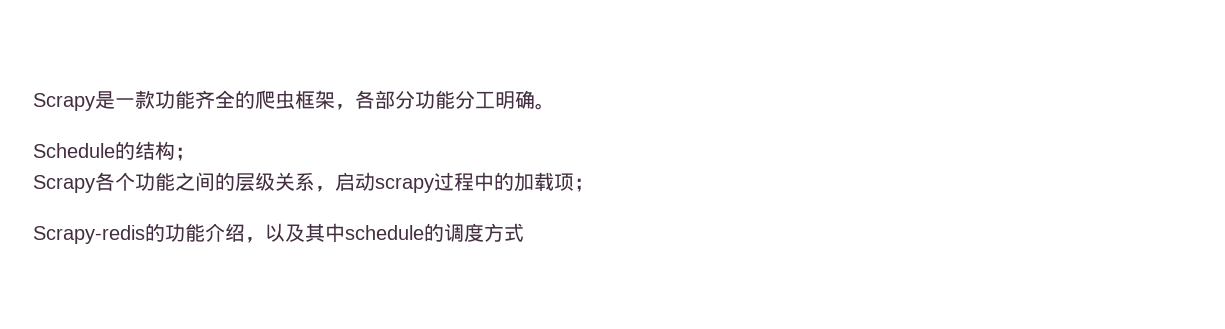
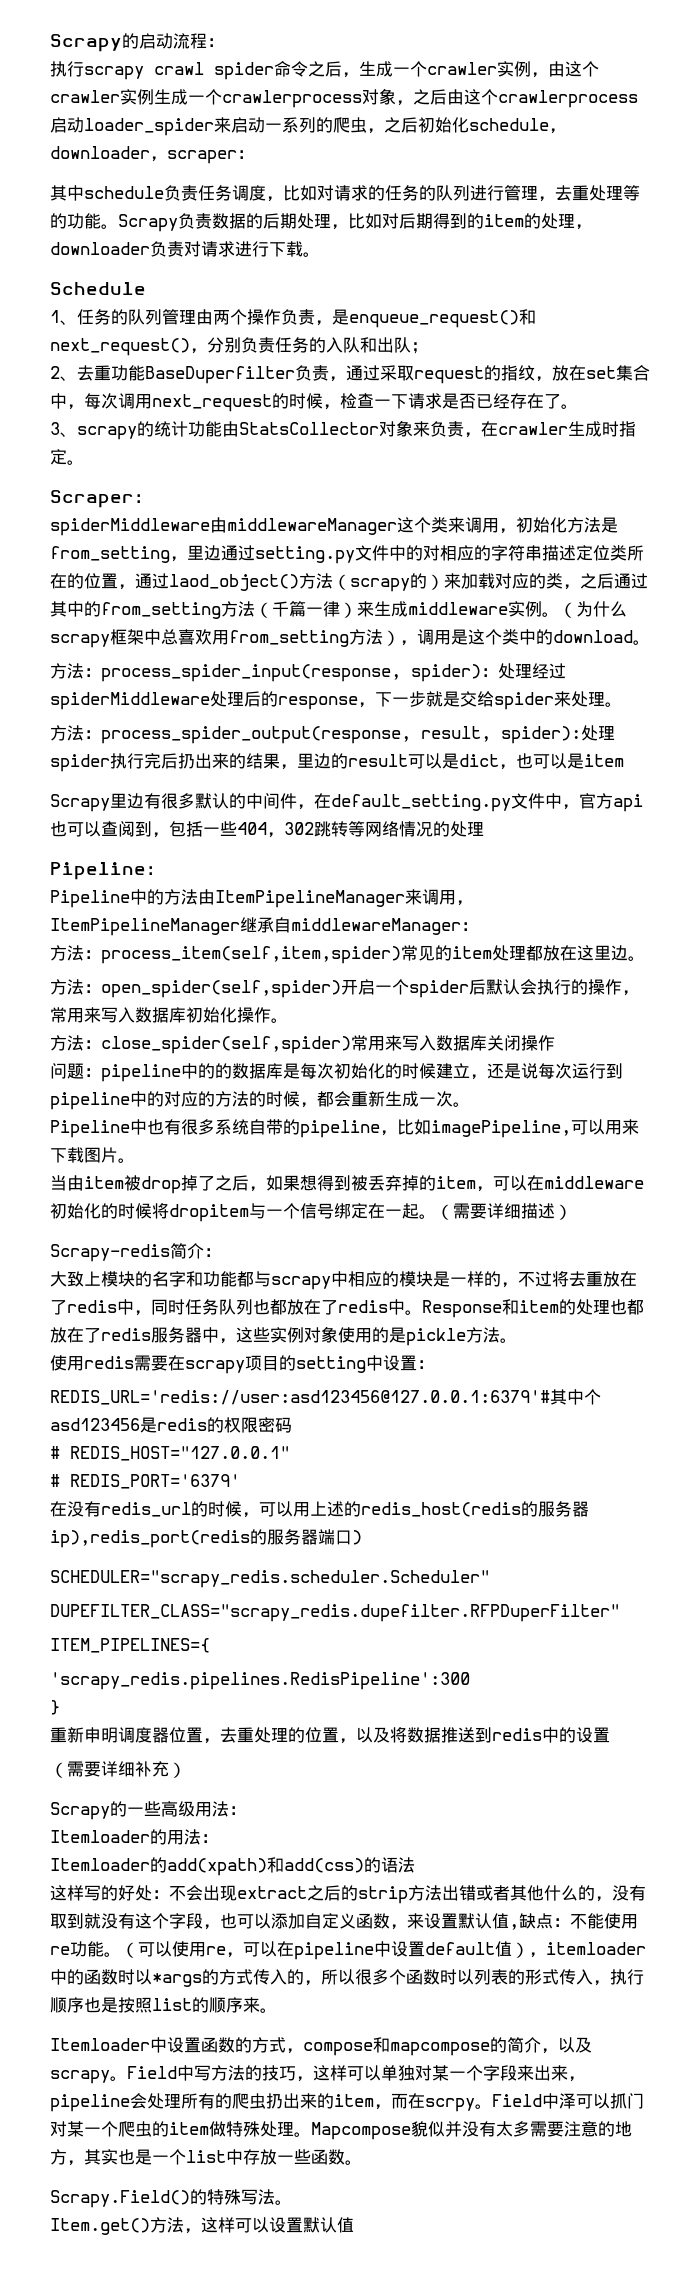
- Scrapy是一款功能齐全的爬虫框架，各部分功能分工明确。
- Schedule的结构；
- Scrapy各个功能之间的层级关系，启动scrapy过程中的加载项；
- Scrapy-redis的功能介绍，以及其中schedule的调度方式
+ Scrapy的启动流程：
+ 执行scrapy crawl spider命令之后，生成一个crawler实例，由这个crawler实例生成一个crawlerprocess对象，之后由这个crawlerprocess启动loader_spider来启动一系列的爬虫，之后初始化schedule，downloader，scraper：
+ 其中schedule负责任务调度，比如对请求的任务的队列进行管理，去重处理等的功能。Scrapy负责数据的后期处理，比如对后期得到的item的处理，downloader负责对请求进行下载。
+ Schedule
+ 1、任务的队列管理由两个操作负责，是enqueue_request()和next_request()，分别负责任务的入队和出队；
+ 2、去重功能BaseDuperfilter负责，通过采取request的指纹，放在set集合中，每次调用next_request的时候，检查一下请求是否已经存在了。
+ 3、scrapy的统计功能由StatsCollector对象来负责，在crawler生成时指定。
+ Scraper：
+ spiderMiddleware由middlewareManager这个类来调用，初始化方法是from_setting，里边通过setting.py文件中的对相应的字符串描述定位类所在的位置，通过laod_object()方法（scrapy的）来加载对应的类，之后通过其中的from_setting方法（千篇一律）来生成middleware实例。（为什么scrapy框架中总喜欢用from_setting方法），调用是这个类中的download。
+ 方法：process_spider_input(response, spider)：处理经过spiderMiddleware处理后的response，下一步就是交给spider来处理。
+ 方法：process_spider_output(response, result, spider):处理spider执行完后扔出来的结果，里边的result可以是dict，也可以是item
+ Scrapy里边有很多默认的中间件，在default_setting.py文件中，官方api也可以查阅到，包括一些404，302跳转等网络情况的处理
+ Pipeline：
+ Pipeline中的方法由ItemPipelineManager来调用，ItemPipelineManager继承自middlewareManager：
+ 方法：process_item(self,item,spider)常见的item处理都放在这里边。
+ 方法：open_spider(self,spider)开启一个spider后默认会执行的操作，常用来写入数据库初始化操作。
+ 方法：close_spider(self,spider)常用来写入数据库关闭操作
+ 问题：pipeline中的的数据库是每次初始化的时候建立，还是说每次运行到pipeline中的对应的方法的时候，都会重新生成一次。
+ Pipeline中也有很多系统自带的pipeline，比如imagePipeline,可以用来下载图片。
+ 当由item被drop掉了之后，如果想得到被丢弃掉的item，可以在middleware初始化的时候将dropitem与一个信号绑定在一起。（需要详细描述）
+ Scrapy-redis简介：
+ 大致上模块的名字和功能都与scrapy中相应的模块是一样的，不过将去重放在了redis中，同时任务队列也都放在了redis中。Response和item的处理也都放在了redis服务器中，这些实例对象使用的是pickle方法。
+ 使用redis需要在scrapy项目的setting中设置：
+ REDIS_URL='redis://user:asd123456@127.0.0.1:6379'#其中个asd123456是redis的权限密码
+ # REDIS_HOST="127.0.0.1"
+ # REDIS_PORT='6379'
+ 在没有redis_url的时候，可以用上述的redis_host(redis的服务器ip),redis_port(redis的服务器端口)
+ SCHEDULER="scrapy_redis.scheduler.Scheduler"
+ DUPEFILTER_CLASS="scrapy_redis.dupefilter.RFPDuperFilter"
+ ITEM_PIPELINES={
+ 'scrapy_redis.pipelines.RedisPipeline':300
+ }
+ 重新申明调度器位置，去重处理的位置，以及将数据推送到redis中的设置
+ （需要详细补充）
+ Scrapy的一些高级用法：
+ Itemloader的用法：
+ Itemloader的add(xpath)和add(css)的语法
+ 这样写的好处：不会出现extract之后的strip方法出错或者其他什么的，没有取到就没有这个字段，也可以添加自定义函数，来设置默认值,缺点：不能使用re功能。（可以使用re，可以在pipeline中设置default值），itemloader中的函数时以*args的方式传入的，所以很多个函数时以列表的形式传入，执行顺序也是按照list的顺序来。
+ Itemloader中设置函数的方式，compose和mapcompose的简介，以及scrapy。Field中写方法的技巧，这样可以单独对某一个字段来出来，pipeline会处理所有的爬虫扔出来的item，而在scrpy。Field中泽可以抓门对某一个爬虫的item做特殊处理。Mapcompose貌似并没有太多需要注意的地方，其实也是一个list中存放一些函数。
+ Scrapy.Field()的特殊写法。
+ Item.get()方法，这样可以设置默认值

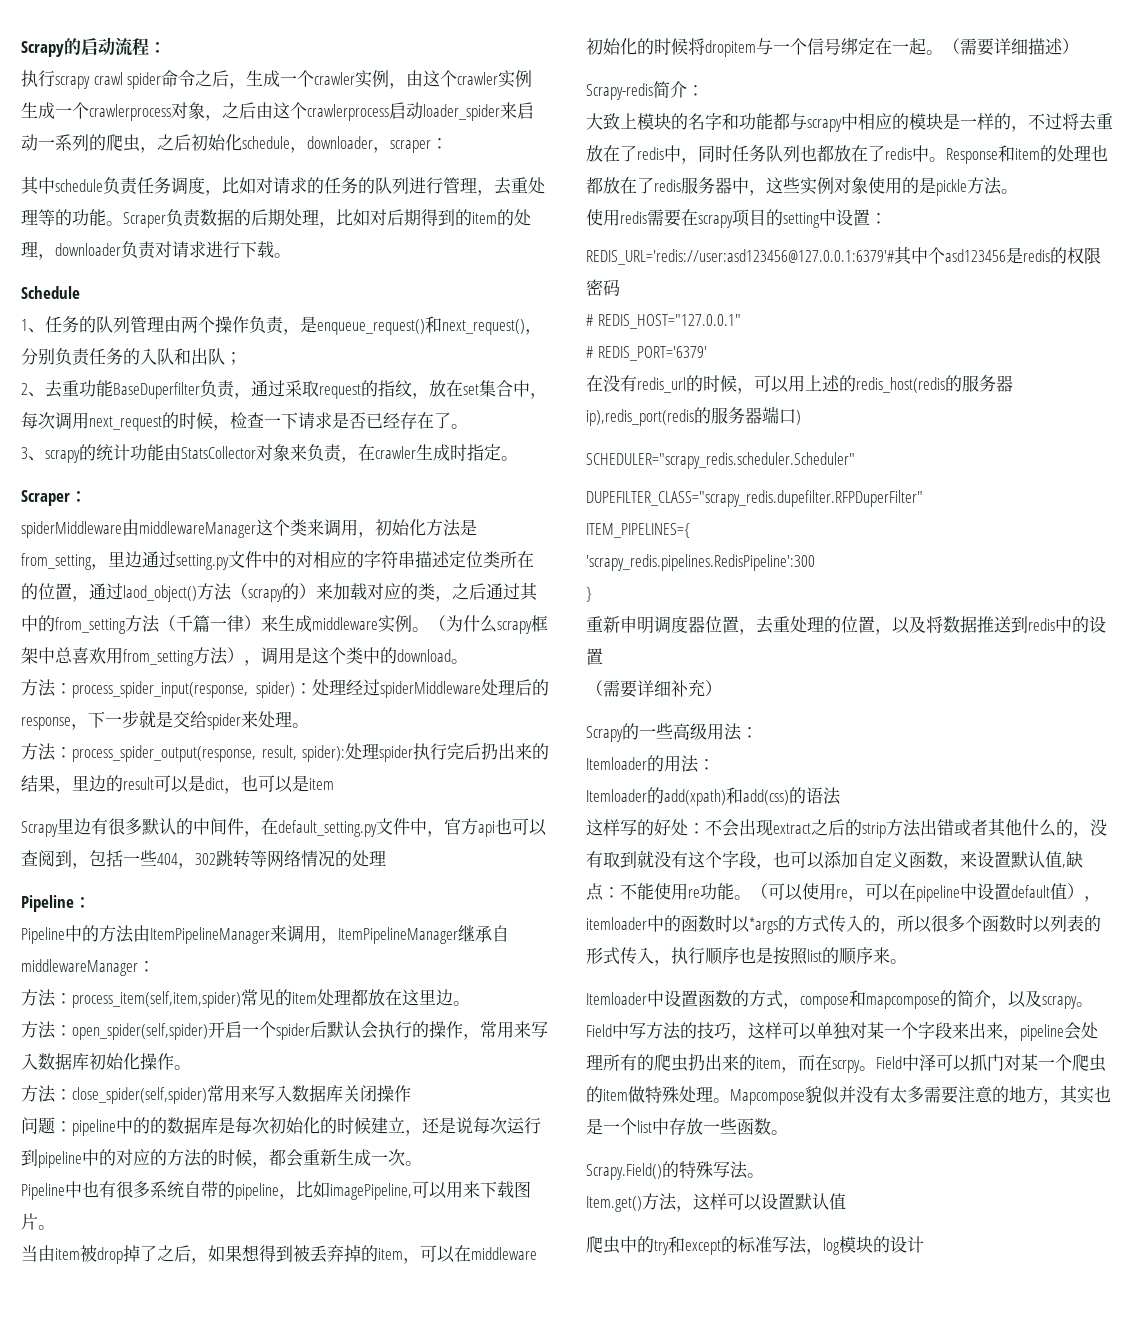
- Scrapy负责数据的后期处理，比如对后期得到的item的处理，downloader负责对请求进行下载。
+ Scraper负责数据的后期处理，比如对后期得到的item的处理，downloader负责对请求进行下载。
+ 爬虫中的try和except的标准写法，log模块的设计

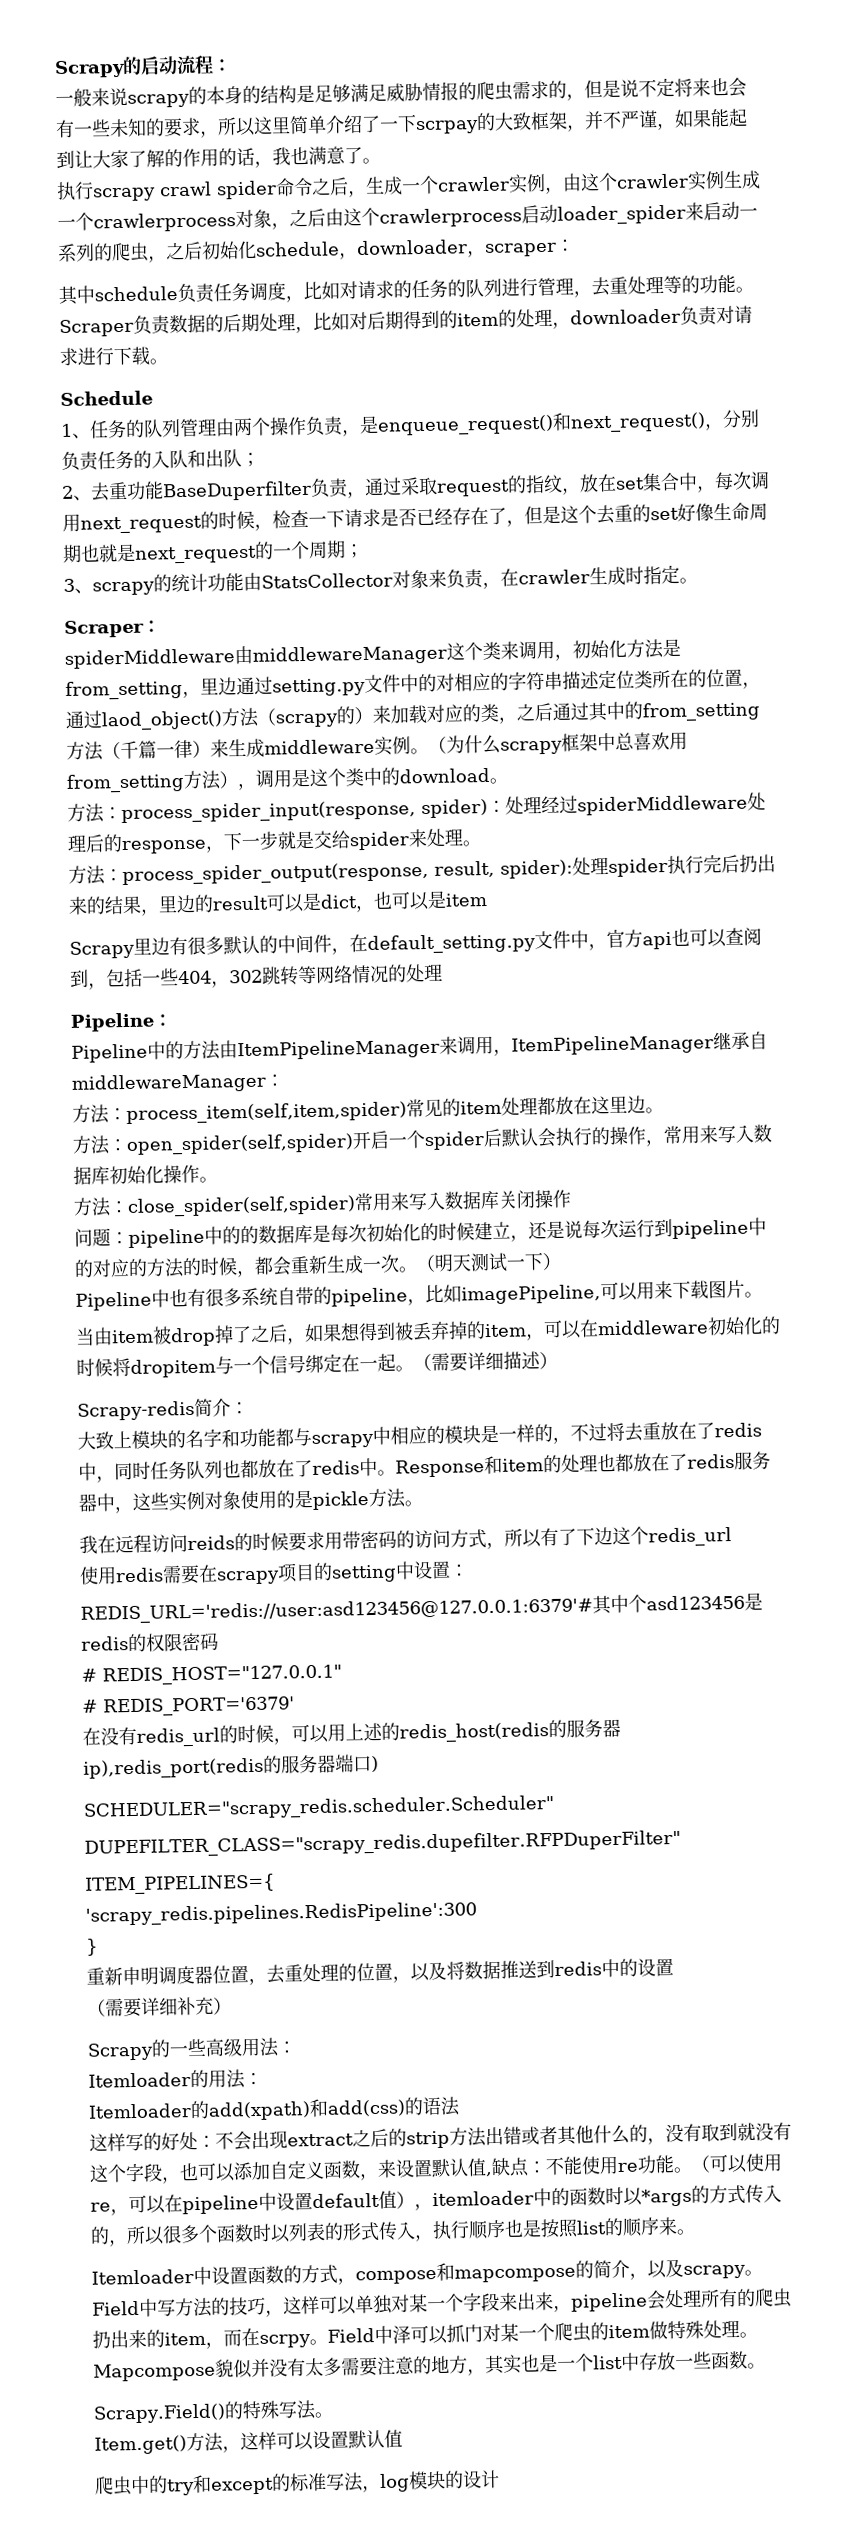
+ 一般来说scrapy的本身的结构是足够满足威胁情报的爬虫需求的，但是说不定将来也会有一些未知的要求，所以这里简单介绍了一下scrpay的大致框架，并不严谨，如果能起到让大家了解的作用的话，我也满意了。
- 2、去重功能BaseDuperfilter负责，通过采取request的指纹，放在set集合中，每次调用next_request的时候，检查一下请求是否已经存在了。
+ 2、去重功能BaseDuperfilter负责，通过采取request的指纹，放在set集合中，每次调用next_request的时候，检查一下请求是否已经存在了，但是这个去重的set好像生命周期也就是next_request的一个周期；
+ （明天测试一下）
+ 我在远程访问reids的时候要求用带密码的访问方式，所以有了下边这个redis_url

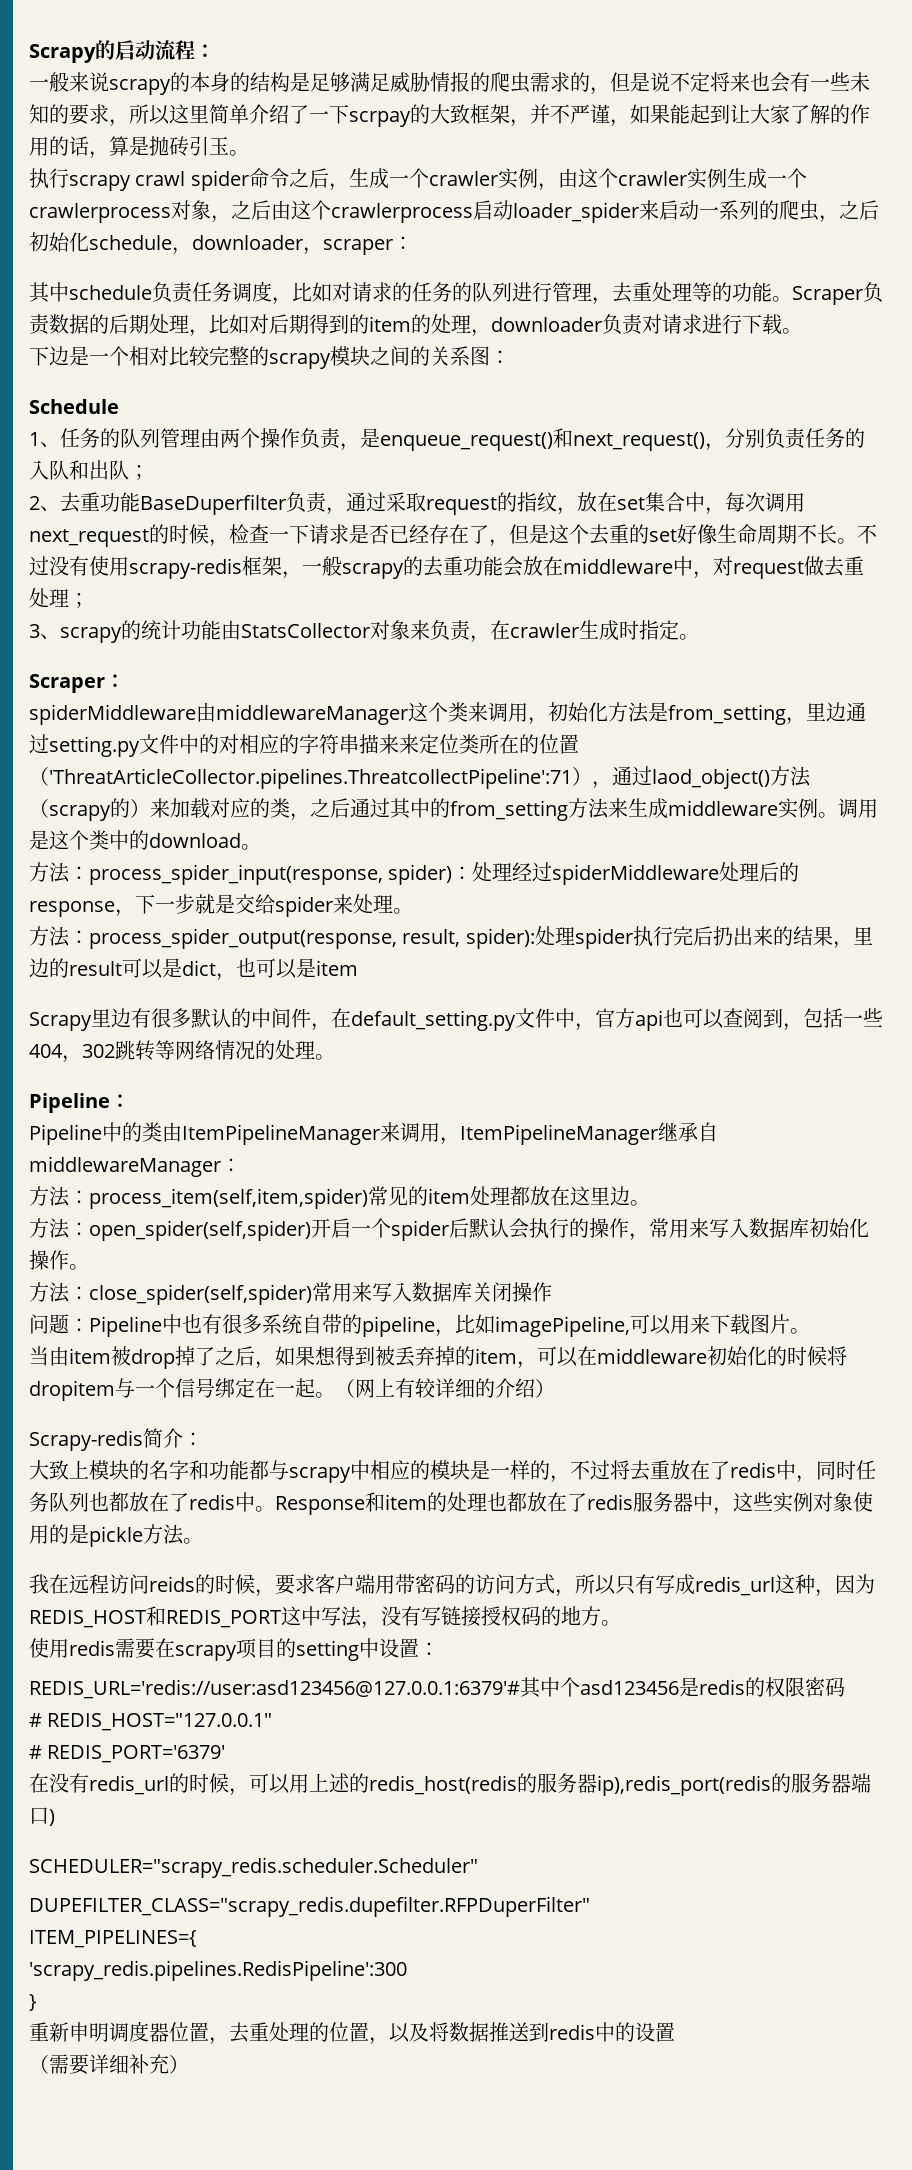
- 一般来说scrapy的本身的结构是足够满足威胁情报的爬虫需求的，但是说不定将来也会有一些未知的要求，所以这里简单介绍了一下scrpay的大致框架，并不严谨，如果能起到让大家了解的作用的话，我也满意了。
+ 一般来说scrapy的本身的结构是足够满足威胁情报的爬虫需求的，但是说不定将来也会有一些未知的要求，所以这里简单介绍了一下scrpay的大致框架，并不严谨，如果能起到让大家了解的作用的话，算是抛砖引玉。
+ 下边是一个相对比较完整的scrapy模块之间的关系图：
- 2、去重功能BaseDuperfilter负责，通过采取request的指纹，放在set集合中，每次调用next_request的时候，检查一下请求是否已经存在了，但是这个去重的set好像生命周期也就是next_request的一个周期；
+ 2、去重功能BaseDuperfilter负责，通过采取request的指纹，放在set集合中，每次调用next_request的时候，检查一下请求是否已经存在了，但是这个去重的set好像生命周期不长。不过没有使用scrapy-redis框架，一般scrapy的去重功能会放在middleware中，对request做去重处理；
- spiderMiddleware由middlewareManager这个类来调用，初始化方法是from_setting，里边通过setting.py文件中的对相应的字符串描述定位类所在的位置，通过laod_object()方法（scrapy的）来加载对应的类，之后通过其中的from_setting方法（千篇一律）来生成middleware实例。
+ spiderMiddleware由middlewareManager这个类来调用，初始化方法是from_setting，里边通过setting.py文件中的对相应的字符串描来来定位类所在的位置（'ThreatArticleCollector.pipelines.ThreatcollectPipeline':71），通过laod_object()方法（scrapy的）来加载对应的类，之后通过其中的from_setting方法来生成middleware实例。
- （为什么scrapy框架中总喜欢用from_setting方法），调用是这个类中的download。
+ 调用是这个类中的download。
- Scrapy里边有很多默认的中间件，在default_setting.py文件中，官方api也可以查阅到，包括一些404，302跳转等网络情况的处理
+ Scrapy里边有很多默认的中间件，在default_setting.py文件中，官方api也可以查阅到，包括一些404，302跳转等网络情况的处理。
- Pipeline中的方法由ItemPipelineManager来调用，ItemPipelineManager继承自middlewareManager：
+ Pipeline中的类由ItemPipelineManager来调用，ItemPipelineManager继承自middlewareManager：
- 问题：pipeline中的的数据库是每次初始化的时候建立，还是说每次运行到pipeline中的对应的方法的时候，都会重新生成一次。（明天测试一下）
- Pipeline中也有很多系统自带的pipeline，比如imagePipeline,可以用来下载图片。
+ 问题：Pipeline中也有很多系统自带的pipeline，比如imagePipeline,可以用来下载图片。
- （需要详细描述）
+ （网上有较详细的介绍）
- 我在远程访问reids的时候要求用带密码的访问方式，所以有了下边这个redis_url
+ 我在远程访问reids的时候，要求客户端用带密码的访问方式，所以只有写成redis_url这种，因为REDIS_HOST和REDIS_PORT这中写法，没有写链接授权码的地方。
- Scrapy的一些高级用法：
- Itemloader的用法：
- Itemloader的add(xpath)和add(css)的语法
- 这样写的好处：不会出现extract之后的strip方法出错或者其他什么的，没有取到就没有这个字段，也可以添加自定义函数，来设置默认值,缺点：不能使用re功能。（可以使用re，可以在pipeline中设置default值），itemloader中的函数时以*args的方式传入的，所以很多个函数时以列表的形式传入，执行顺序也是按照list的顺序来。
- Itemloader中设置函数的方式，compose和mapcompose的简介，以及scrapy。Field中写方法的技巧，这样可以单独对某一个字段来出来，pipeline会处理所有的爬虫扔出来的item，而在scrpy。Field中泽可以抓门对某一个爬虫的item做特殊处理。Mapcompose貌似并没有太多需要注意的地方，其实也是一个list中存放一些函数。
- Scrapy.Field()的特殊写法。
- Item.get()方法，这样可以设置默认值
- 爬虫中的try和except的标准写法，log模块的设计

